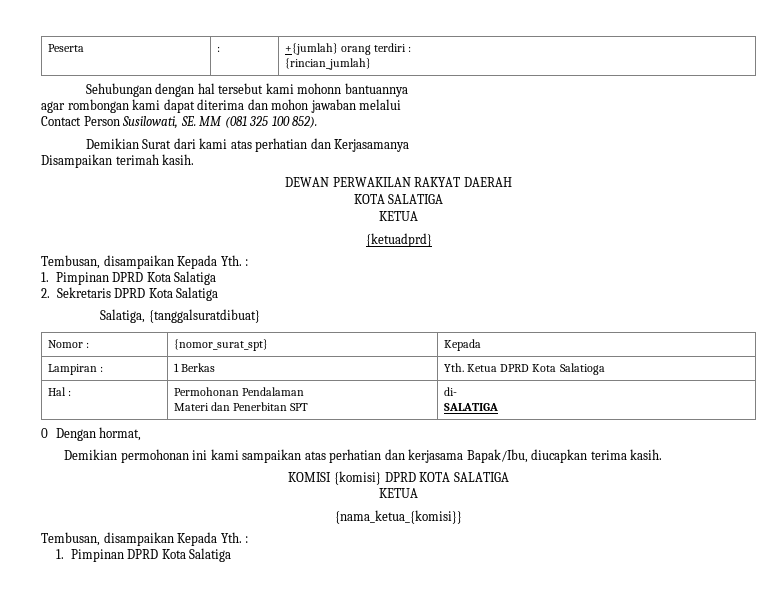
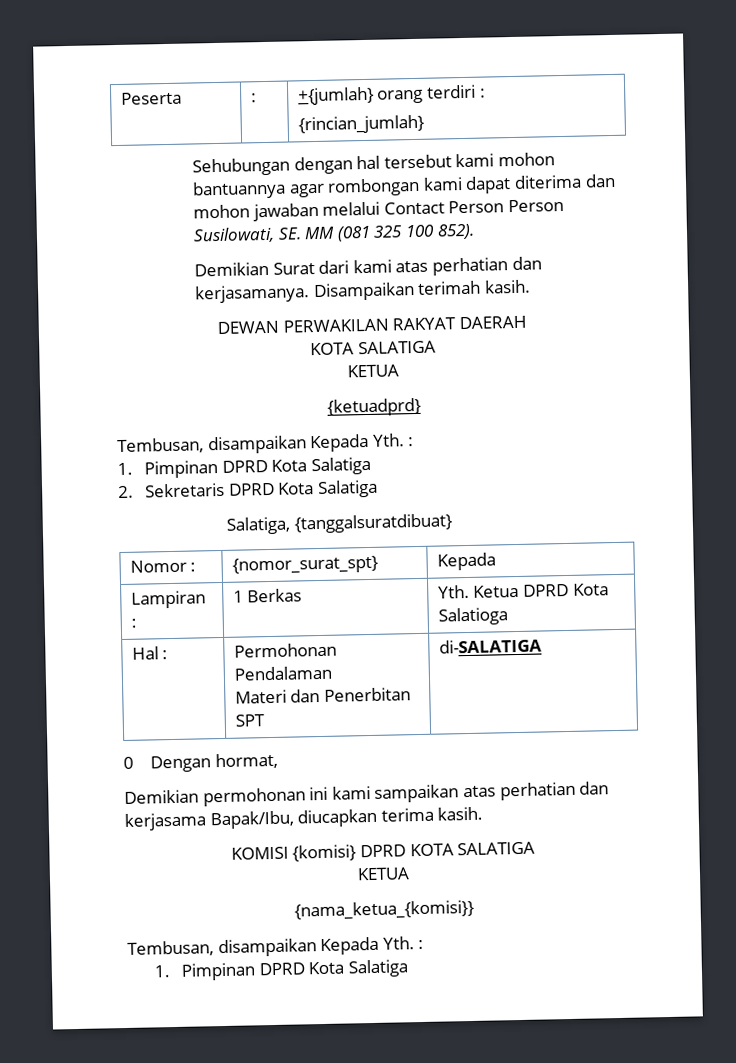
- Sehubungan dengan hal tersebut kami mohonn bantuannya
- agar rombongan kami dapat diterima dan mohon jawaban melalui
- Contact Person Susilowati, SE. MM (081 325 100 852).
+ Sehubungan dengan hal tersebut kami mohon bantuannya agar rombongan kami dapat diterima dan mohon jawaban melalui Contact Person Person Susilowati, SE. MM (081 325 100 852).
- Demikian Surat dari kami atas perhatian dan Kerjasamanya
- Disampaikan terimah kasih.
+ Demikian Surat dari kami atas perhatian dan kerjasamanya. Disampaikan terimah kasih.
  Hal : | Permohonan Pendalaman
- Materi dan Penerbitan SPT | di-
- SALATIGA
+ Materi dan Penerbitan SPT | di-SALATIGA

